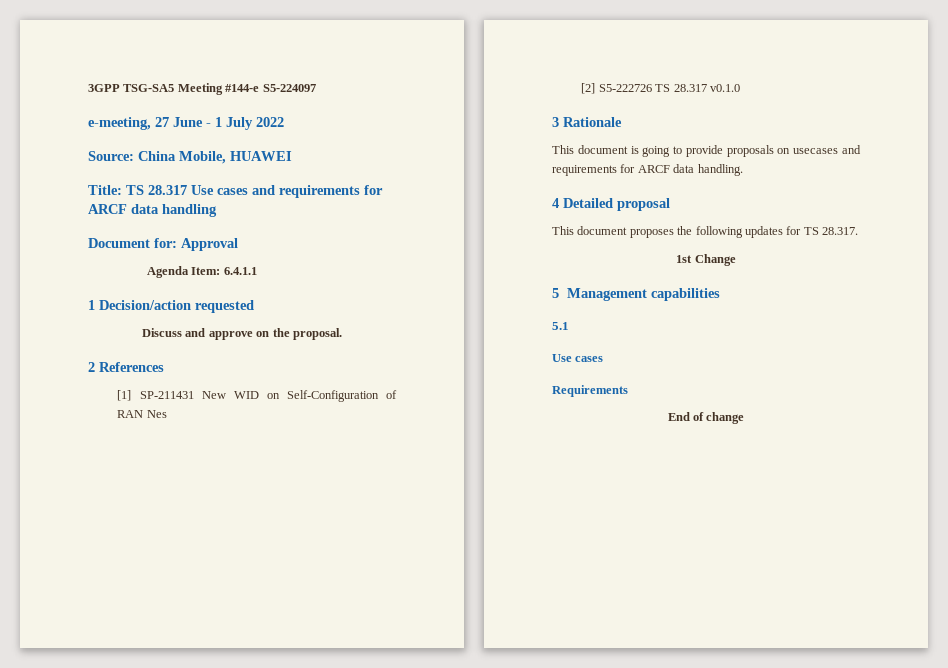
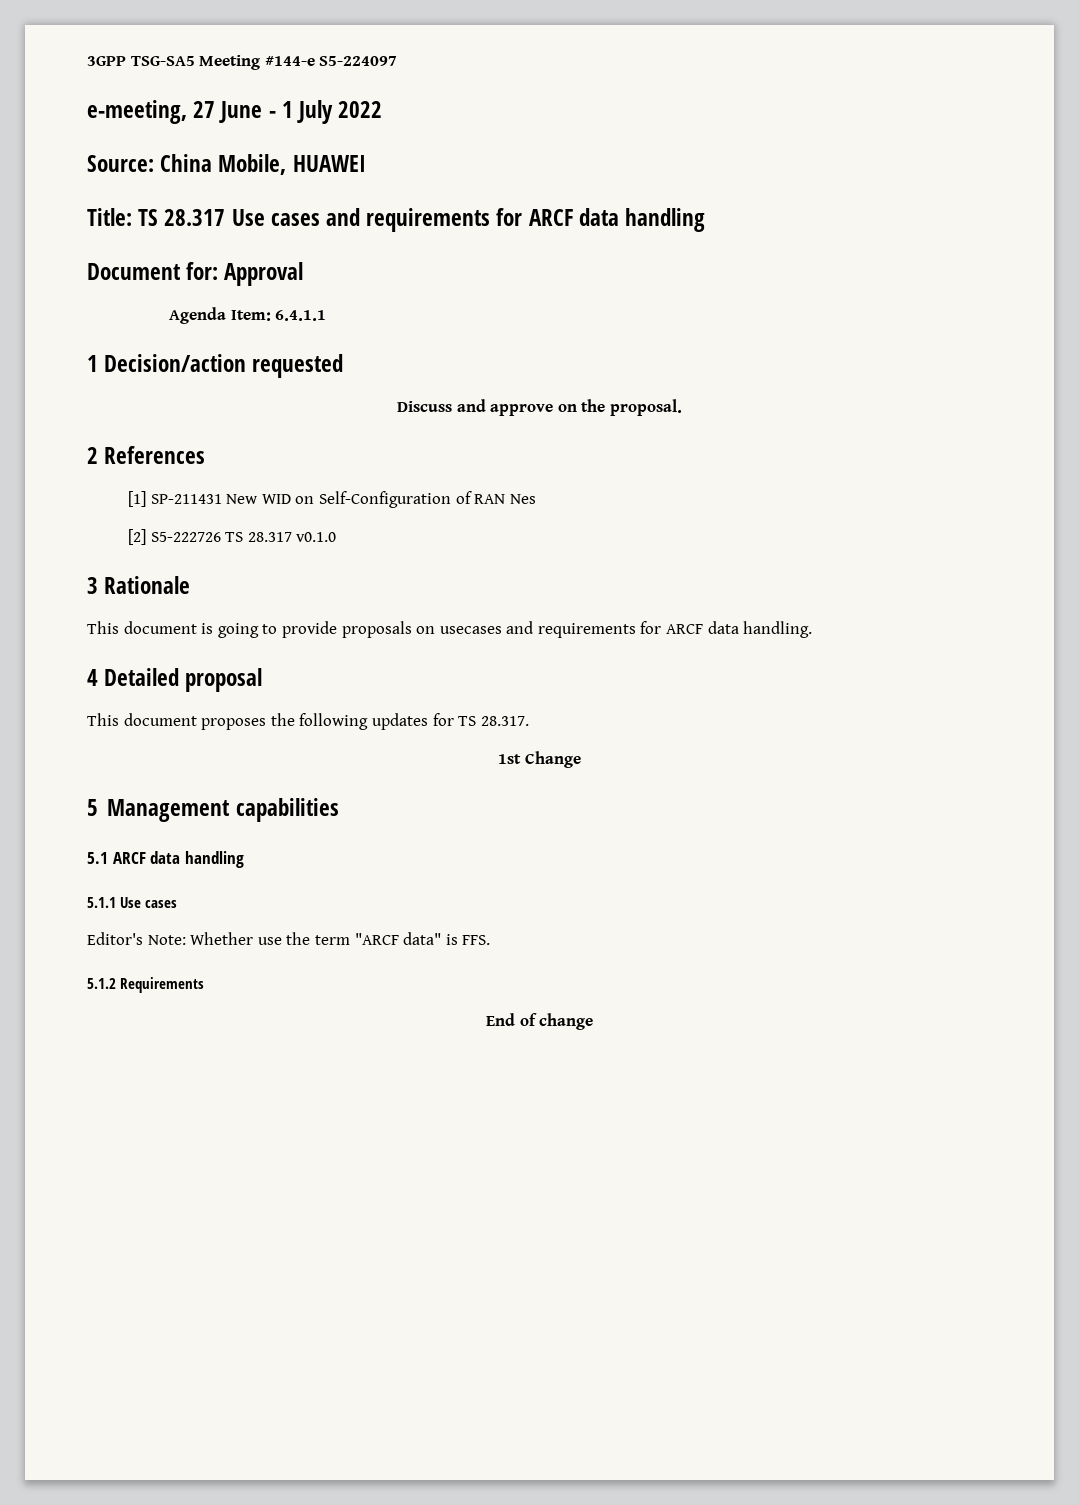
- 5.1
- Use cases
- Requirements
+ 5.1 ARCF data handling
+ 5.1.1 Use cases
+ Editor's Note: Whether use the term "ARCF data" is FFS.
+ 5.1.2 Requirements

